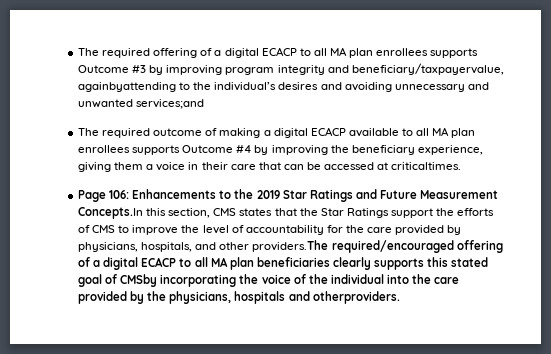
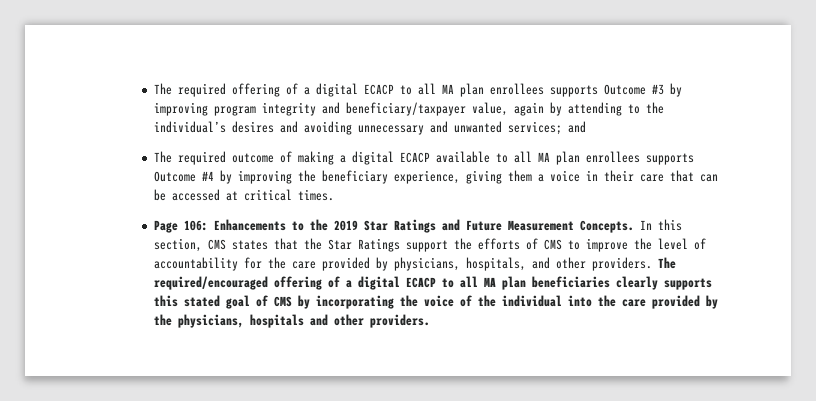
- The required offering of a digital ECACP to all MA plan enrollees supports Outcome #3 by improving program integrity and beneficiary/taxpayervalue, againbyattending to the individual’s desires and avoiding unnecessary and unwanted services;and
+ The required offering of a digital ECACP to all MA plan enrollees supports Outcome #3 by improving program integrity and beneficiary/taxpayer value, again by attending to the individual’s desires and avoiding unnecessary and unwanted services; and
- The required outcome of making a digital ECACP available to all MA plan enrollees supports Outcome #4 by improving the beneficiary experience, giving them a voice in their care that can be accessed at criticaltimes.
+ The required outcome of making a digital ECACP available to all MA plan enrollees supports Outcome #4 by improving the beneficiary experience, giving them a voice in their care that can be accessed at critical times.
- Enhancements to the 2019 Star Ratings and Future Measurement Concepts.In this section, CMS states that the Star Ratings support the efforts of CMS to improve the level of accountability for the care provided by physicians, hospitals, and other providers.The required/encouraged offering of a digital ECACP to all MA plan beneficiaries clearly supports this stated goal of CMSby incorporating the voice of the individual into the care provided by the physicians, hospitals and otherproviders.
+ Enhancements to the 2019 Star Ratings and Future Measurement Concepts. In this section, CMS states that the Star Ratings support the efforts of CMS to improve the level of accountability for the care provided by physicians, hospitals, and other providers. The required/encouraged offering of a digital ECACP to all MA plan beneficiaries clearly supports this stated goal of CMS by incorporating the voice of the individual into the care provided by the physicians, hospitals and other providers.

